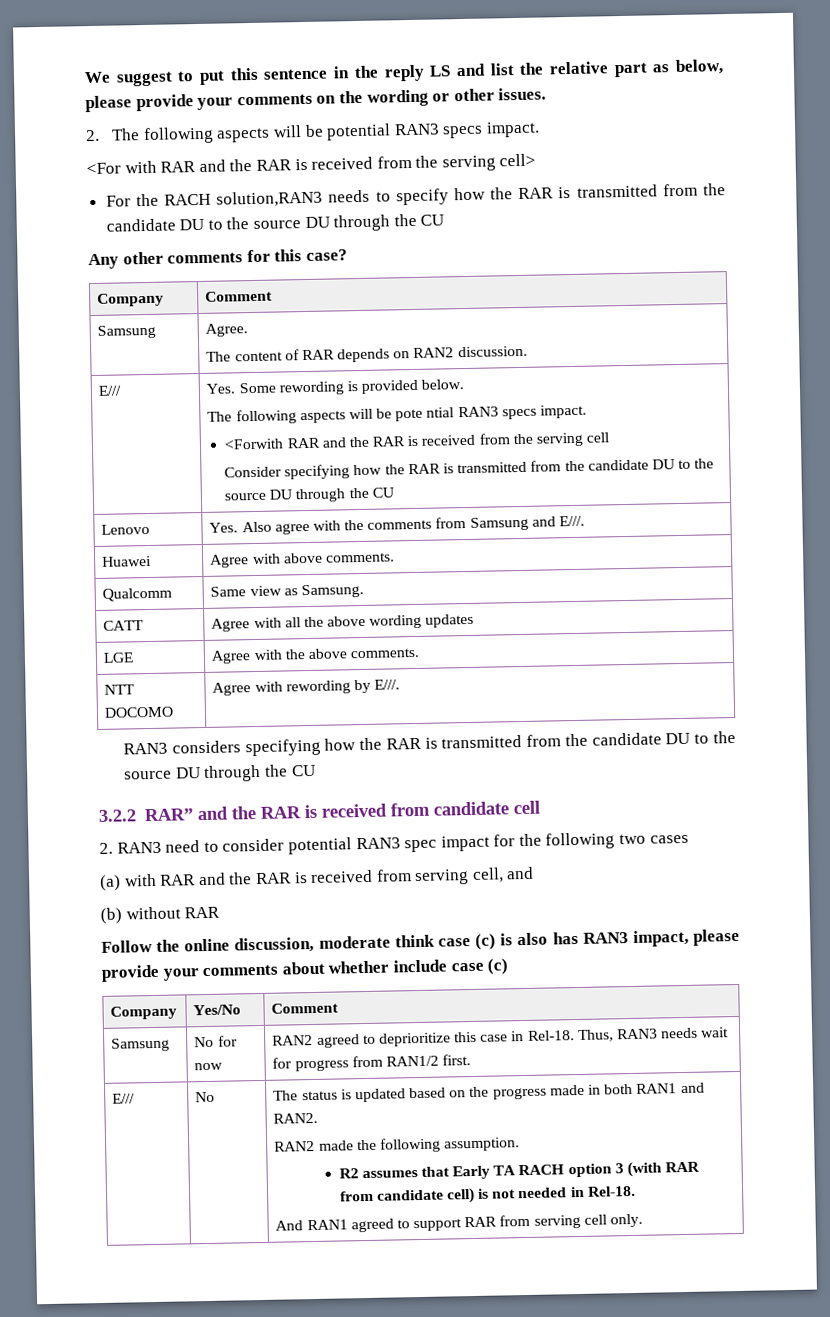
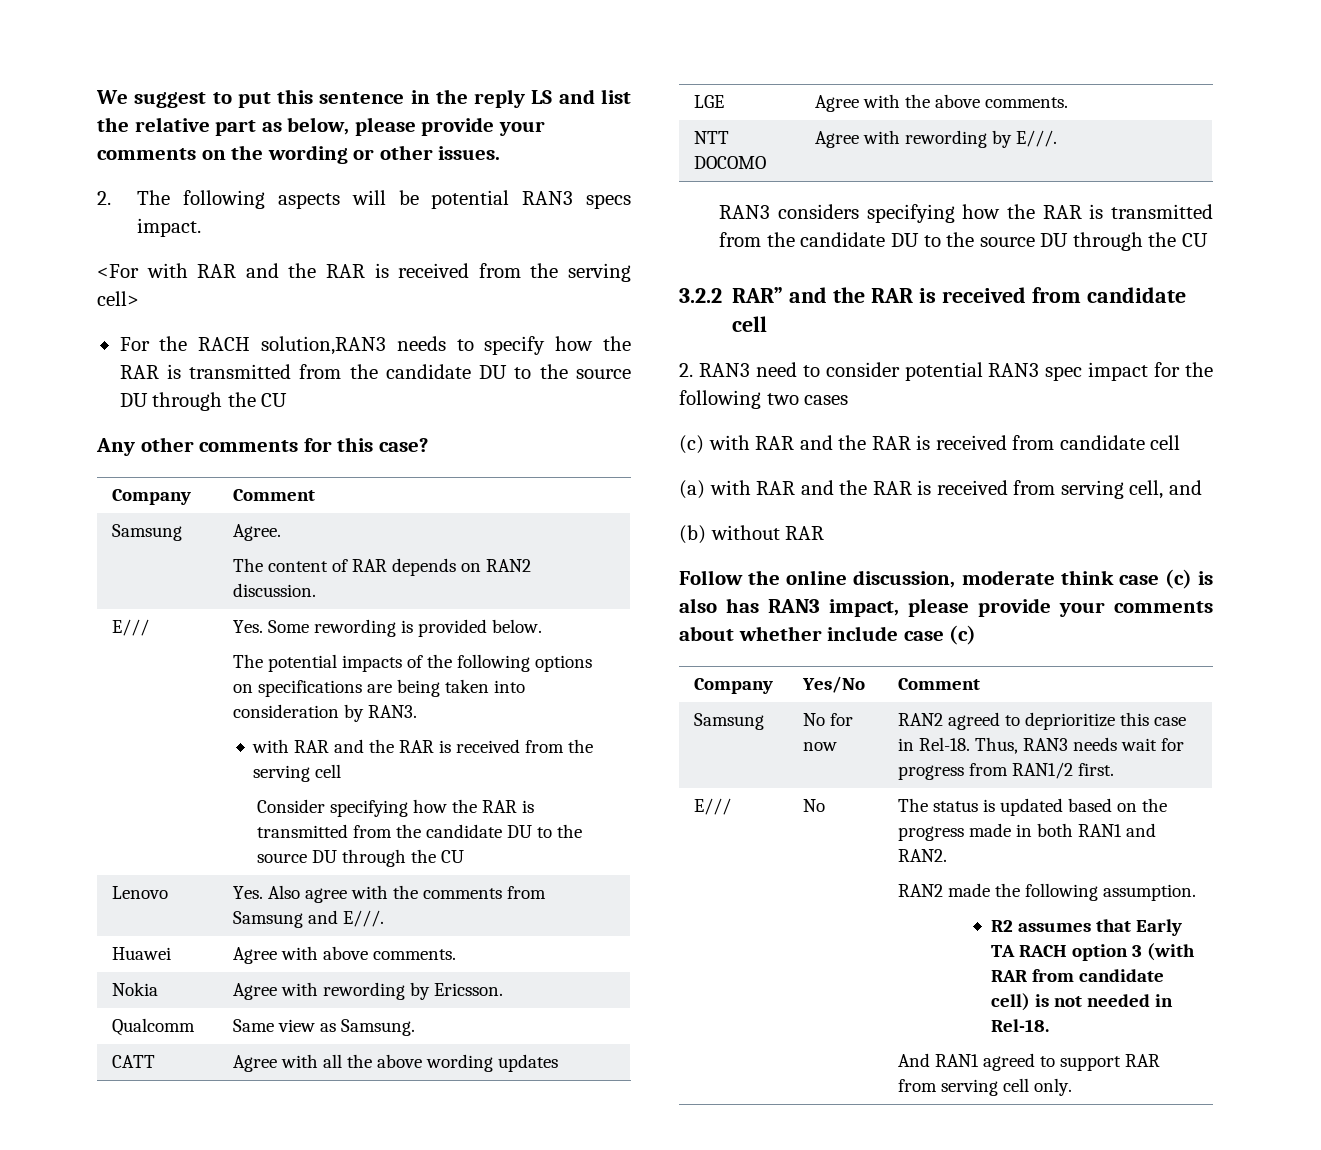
- The following aspects will be pote ntial RAN3 specs impact.
- <Forwith RAR and the RAR is received from the serving cell
+ The potential impacts of the following options on specifications are being taken into consideration by RAN3.
+ with RAR and the RAR is received from the serving cell
+ Nokia | Agree with rewording by Ericsson.
+ (c) with RAR and the RAR is received from candidate cell

